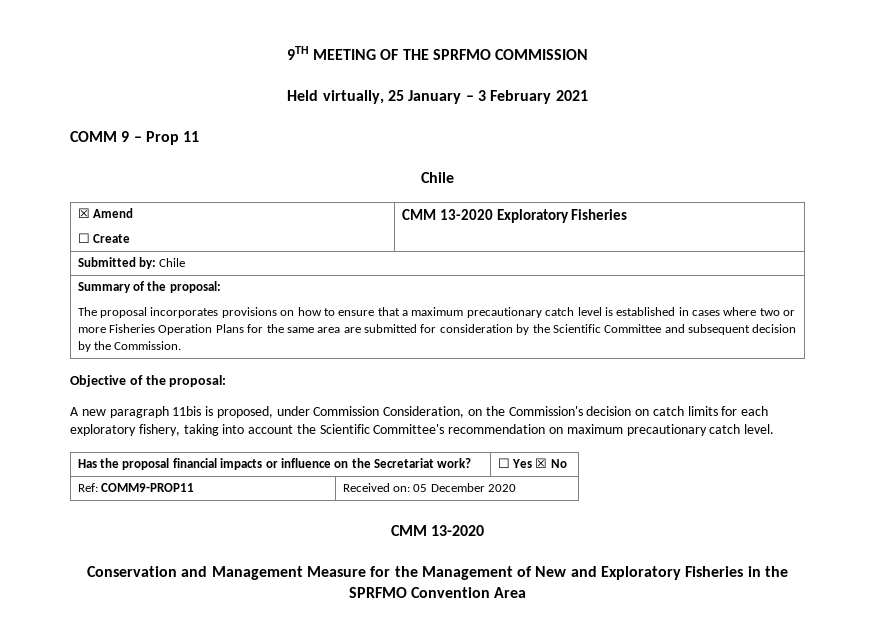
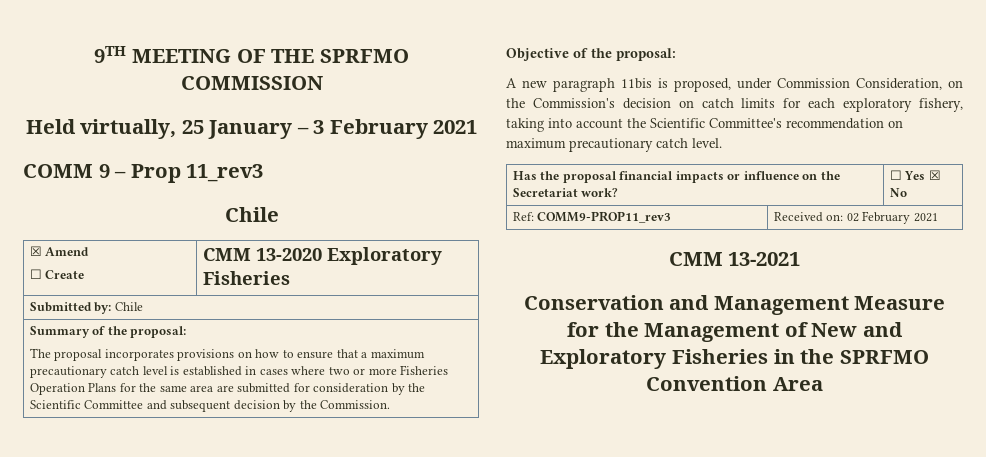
- COMM 9 – Prop 11
+ COMM 9 – Prop 11_rev3
- Ref: COMM9-PROP11 | Received on: 05 December 2020
- CMM 13-2020
+ Ref: COMM9-PROP11_rev3 | Received on: 02 February 2021
+ CMM 13-2021

